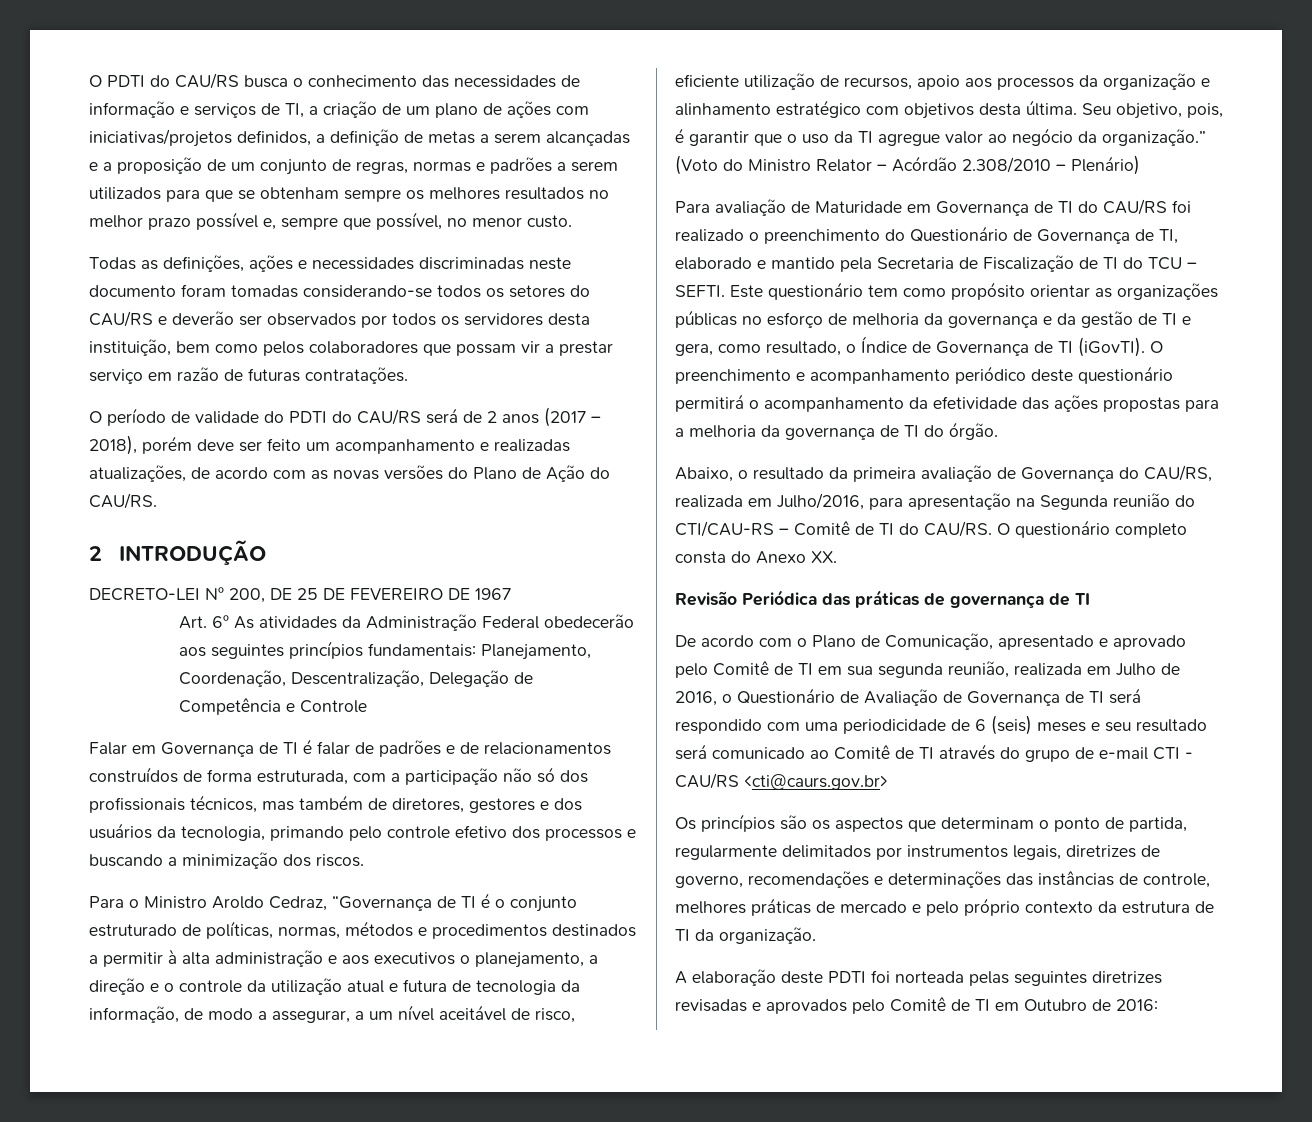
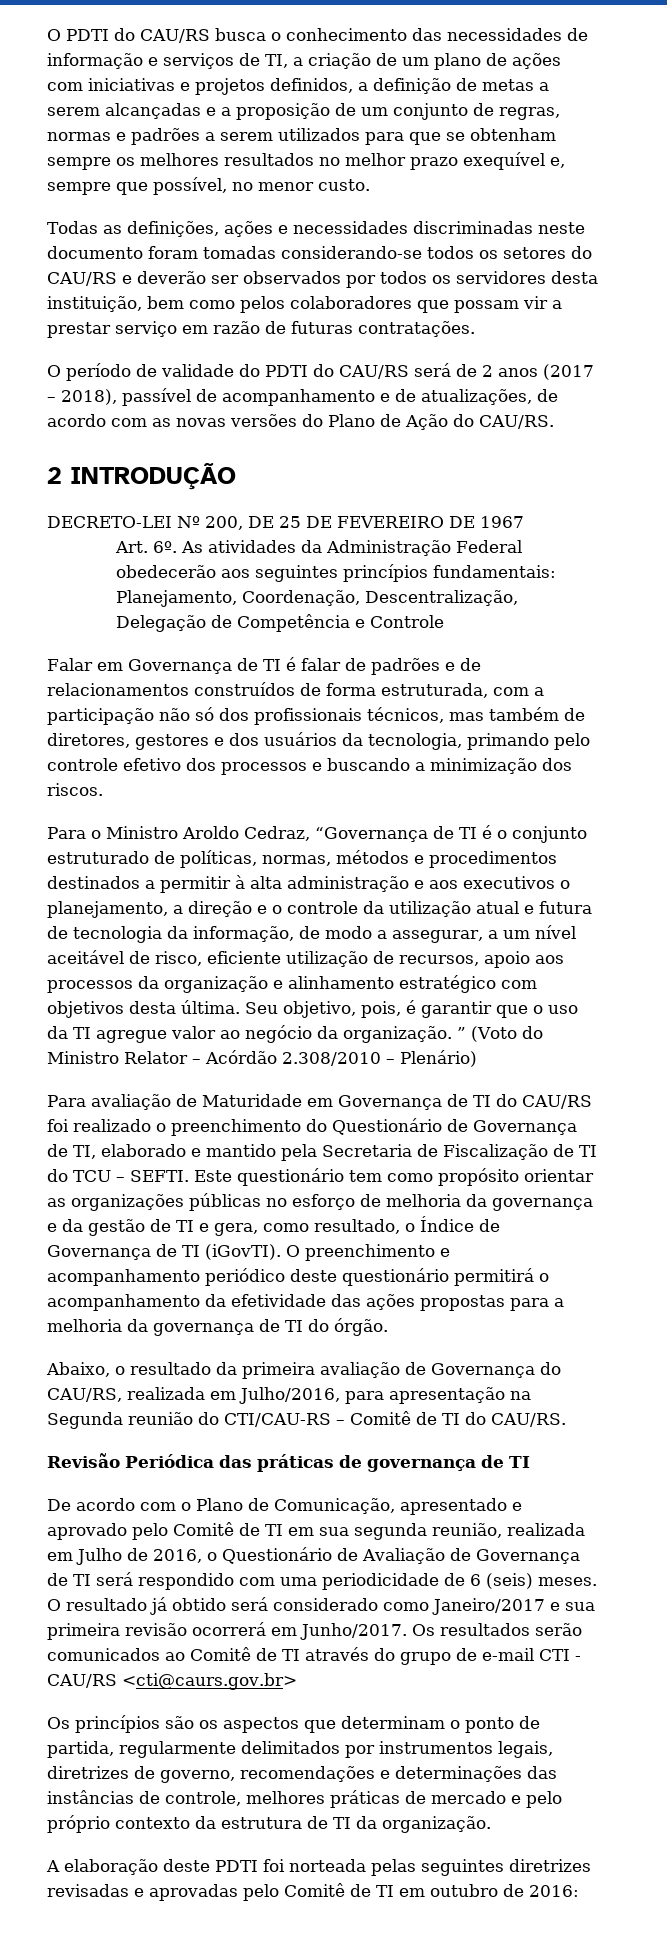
- O PDTI do CAU/RS busca o conhecimento das necessidades de informação e serviços de TI, a criação de um plano de ações com iniciativas/projetos definidos, a definição de metas a serem alcançadas e a proposição de um conjunto de regras, normas e padrões a serem utilizados para que se obtenham sempre os melhores resultados no melhor prazo possível e, sempre que possível, no menor custo.
+ O PDTI do CAU/RS busca o conhecimento das necessidades de informação e serviços de TI, a criação de um plano de ações com iniciativas e projetos definidos, a definição de metas a serem alcançadas e a proposição de um conjunto de regras, normas e padrões a serem utilizados para que se obtenham sempre os melhores resultados no melhor prazo exequível e, sempre que possível, no menor custo.
- O período de validade do PDTI do CAU/RS será de 2 anos (2017 – 2018), porém deve ser feito um acompanhamento e realizadas atualizações, de acordo com as novas versões do Plano de Ação do CAU/RS.
+ O período de validade do PDTI do CAU/RS será de 2 anos (2017 – 2018), passível de acompanhamento e de atualizações, de acordo com as novas versões do Plano de Ação do CAU/RS.
- Art. 6º As atividades da Administração Federal obedecerão aos seguintes princípios fundamentais: Planejamento, Coordenação, Descentralização, Delegação de Competência e Controle
+ Art. 6º. As atividades da Administração Federal obedecerão aos seguintes princípios fundamentais: Planejamento, Coordenação, Descentralização, Delegação de Competência e Controle
- Seu objetivo, pois, é garantir que o uso da TI agregue valor ao negócio da organização.” (Voto do Ministro Relator – Acórdão 2.308/2010 – Plenário)
+ Seu objetivo, pois, é garantir que o uso da TI agregue valor ao negócio da organização. ” (Voto do Ministro Relator – Acórdão 2.308/2010 – Plenário)
- O questionário completo consta do Anexo XX.
- De acordo com o Plano de Comunicação, apresentado e aprovado pelo Comitê de TI em sua segunda reunião, realizada em Julho de 2016, o Questionário de Avaliação de Governança de TI será respondido com uma periodicidade de 6 (seis) meses e seu resultado será comunicado ao Comitê de TI através do grupo de e-mail CTI - CAU/RS <cti@caurs.gov.br>
+ De acordo com o Plano de Comunicação, apresentado e aprovado pelo Comitê de TI em sua segunda reunião, realizada em Julho de 2016, o Questionário de Avaliação de Governança de TI será respondido com uma periodicidade de 6 (seis) meses. O resultado já obtido será considerado como Janeiro/2017 e sua primeira revisão ocorrerá em Junho/2017. Os resultados serão comunicados ao Comitê de TI através do grupo de e-mail CTI - CAU/RS <cti@caurs.gov.br>
- A elaboração deste PDTI foi norteada pelas seguintes diretrizes revisadas e aprovados pelo Comitê de TI em Outubro de 2016:
+ A elaboração deste PDTI foi norteada pelas seguintes diretrizes revisadas e aprovadas pelo Comitê de TI em outubro de 2016:

